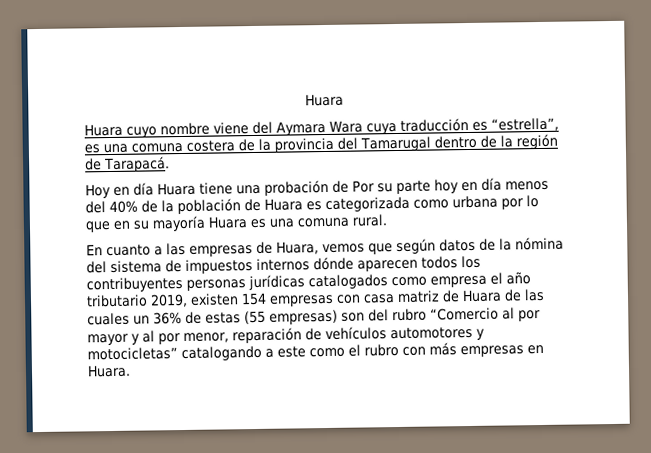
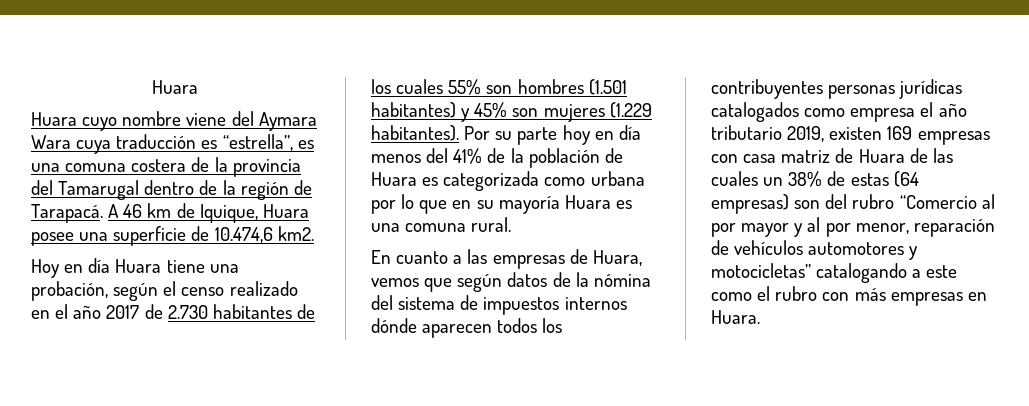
+ A 46 km de Iquique, Huara posee una superficie de 10.474,6 km2.
- Hoy en día Huara tiene una probación de Por su parte hoy en día menos del 40% de la población de Huara es categorizada como urbana por lo que en su mayoría Huara es una comuna rural.
+ Hoy en día Huara tiene una probación, según el censo realizado en el año 2017 de 2.730 habitantes de los cuales 55% son hombres (1.501 habitantes) y 45% son mujeres (1.229 habitantes). Por su parte hoy en día menos del 41% de la población de Huara es categorizada como urbana por lo que en su mayoría Huara es una comuna rural.
- En cuanto a las empresas de Huara, vemos que según datos de la nómina del sistema de impuestos internos dónde aparecen todos los contribuyentes personas jurídicas catalogados como empresa el año tributario 2019, existen 154 empresas con casa matriz de Huara de las cuales un 36% de estas (55 empresas) son del rubro “Comercio al por mayor y al por menor, reparación de vehículos automotores y motocicletas” catalogando a este como el rubro con más empresas en Huara.
+ En cuanto a las empresas de Huara, vemos que según datos de la nómina del sistema de impuestos internos dónde aparecen todos los contribuyentes personas jurídicas catalogados como empresa el año tributario 2019, existen 169 empresas con casa matriz de Huara de las cuales un 38% de estas (64 empresas) son del rubro “Comercio al por mayor y al por menor, reparación de vehículos automotores y motocicletas” catalogando a este como el rubro con más empresas en Huara.

